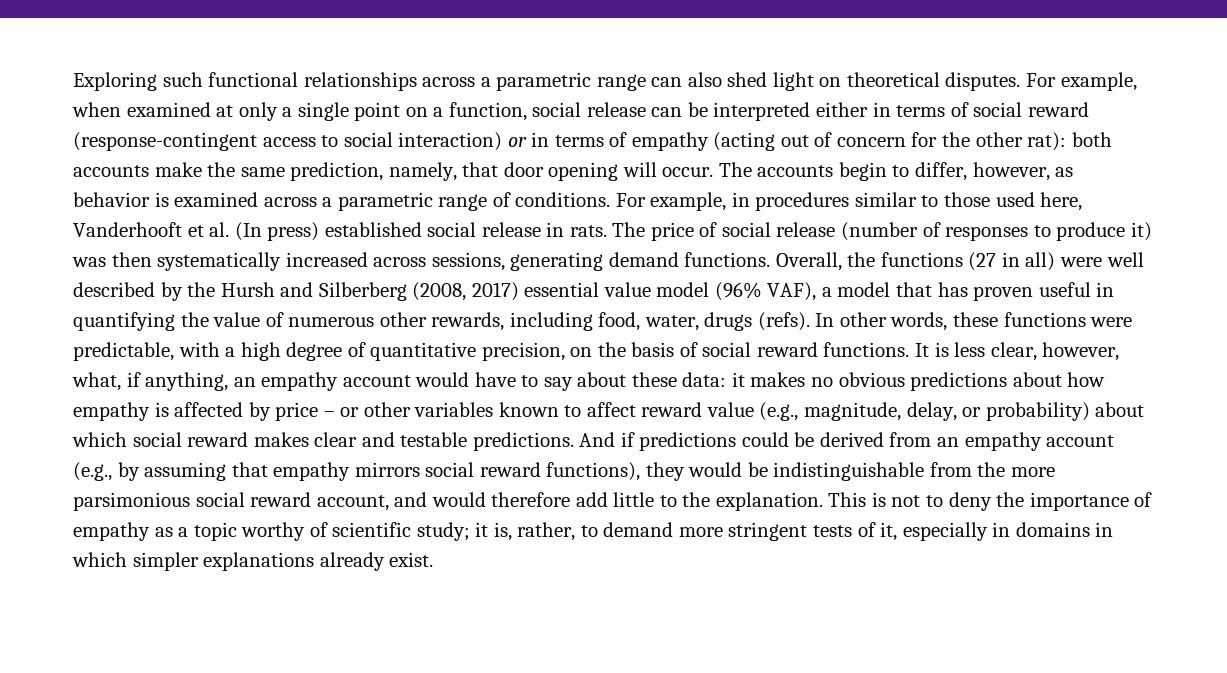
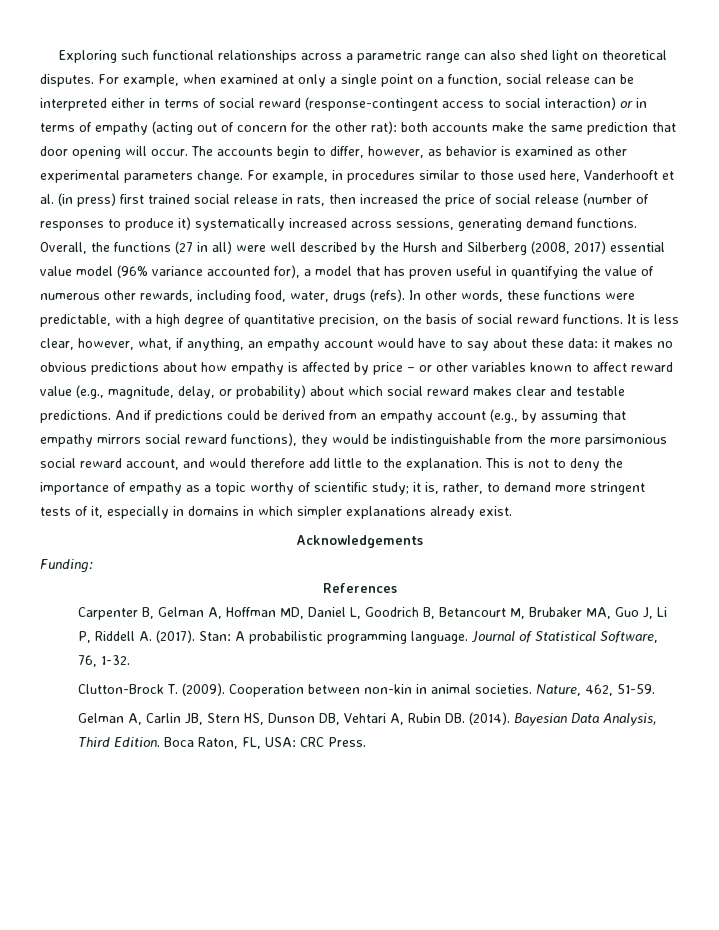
- For example, when examined at only a single point on a function, social release can be interpreted either in terms of social reward (response-contingent access to social interaction) or in terms of empathy (acting out of concern for the other rat): both accounts make the same prediction, namely, that door opening will occur.
+ For example, when examined at only a single point on a function, social release can be interpreted either in terms of social reward (response-contingent access to social interaction) or in terms of empathy (acting out of concern for the other rat): both accounts make the same prediction that door opening will occur.
- The accounts begin to differ, however, as behavior is examined across a parametric range of conditions.
+ The accounts begin to differ, however, as behavior is examined as other experimental parameters change.
- For example, in procedures similar to those used here, Vanderhooft et al. (In press) established social release in rats. The price of social release (number of responses to produce it) was then systematically increased across sessions, generating demand functions.
+ For example, in procedures similar to those used here, Vanderhooft et al. (in press) first trained social release in rats, then increased the price of social release (number of responses to produce it) systematically increased across sessions, generating demand functions.
- Overall, the functions (27 in all) were well described by the Hursh and Silberberg (2008, 2017) essential value model (96% VAF), a model that has proven useful in quantifying the value of numerous other rewards, including food, water, drugs (refs).
+ Overall, the functions (27 in all) were well described by the Hursh and Silberberg (2008, 2017) essential value model (96% variance accounted for), a model that has proven useful in quantifying the value of numerous other rewards, including food, water, drugs (refs).
+ Acknowledgements
+ Funding:
+ References
+ Carpenter B, Gelman A, Hoffman MD, Daniel L, Goodrich B, Betancourt M, Brubaker MA, Guo J, Li P, Riddell A. (2017). Stan: A probabilistic programming language. Journal of Statistical Software, 76, 1-32.
+ Clutton-Brock T. (2009). Cooperation between non-kin in animal societies. Nature, 462, 51-59.
+ Gelman A, Carlin JB, Stern HS, Dunson DB, Vehtari A, Rubin DB. (2014). Bayesian Data Analysis, Third Edition. Boca Raton, FL, USA: CRC Press.

